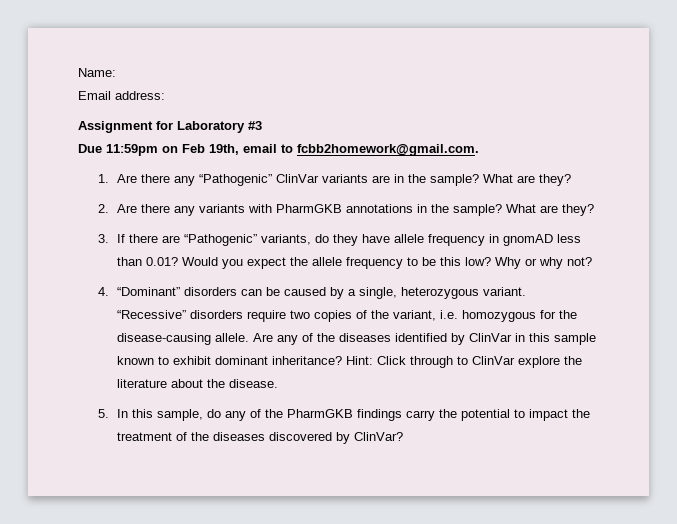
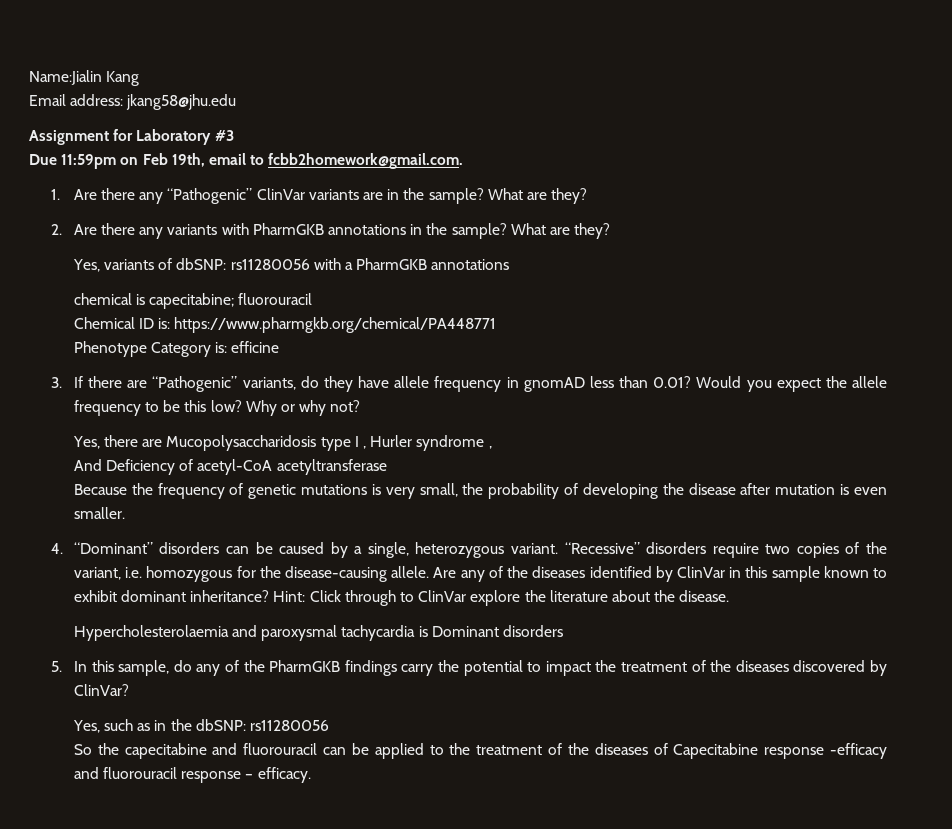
- Name:
+ Name:Jialin Kang
- Email address:
+ Email address: jkang58@jhu.edu
+ Yes, variants of dbSNP: rs11280056 with a PharmGKB annotations
+ chemical is capecitabine; fluorouracil
+ Chemical ID is: https://www.pharmgkb.org/chemical/PA448771
+ Phenotype Category is: efficine
+ Yes, there are Mucopolysaccharidosis type I , Hurler syndrome ,
+ And Deficiency of acetyl-CoA acetyltransferase
+ Because the frequency of genetic mutations is very small, the probability of developing the disease after mutation is even smaller.
+ Hypercholesterolaemia and paroxysmal tachycardia is Dominant disorders
+ Yes, such as in the dbSNP: rs11280056
+ So the capecitabine and fluorouracil can be applied to the treatment of the diseases of Capecitabine response -efficacy and fluorouracil response – efficacy.

